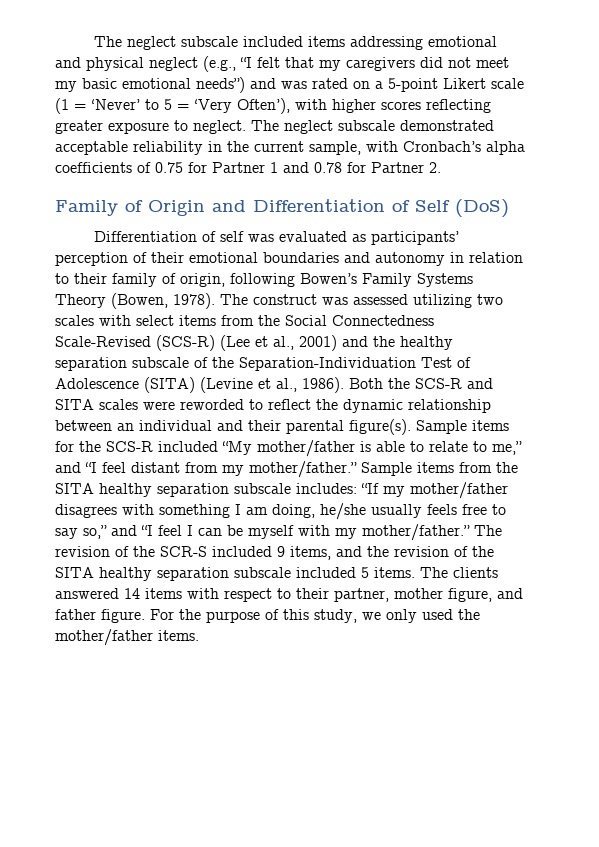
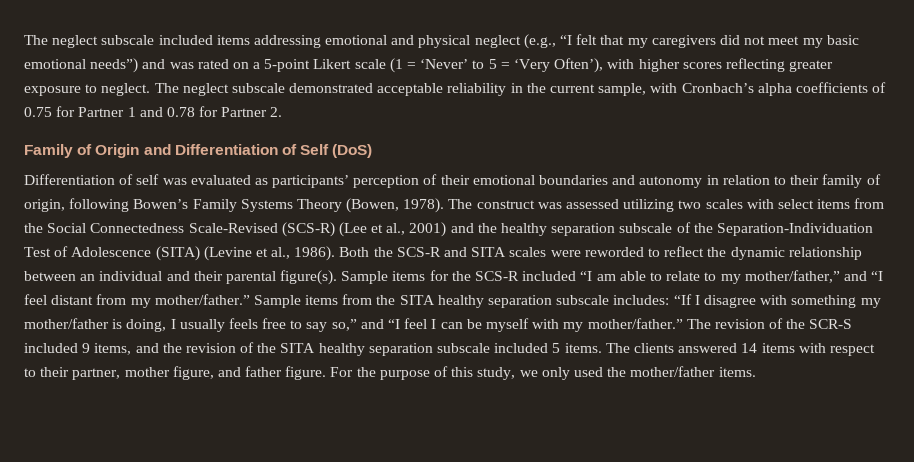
- Sample items for the SCS-R included “My mother/father is able to relate to me,” and “I feel distant from my mother/father.”
+ Sample items for the SCS-R included “I am able to relate to my mother/father,” and “I feel distant from my mother/father.”
- Sample items from the SITA healthy separation subscale includes: “If my mother/father disagrees with something I am doing, he/she usually feels free to say so,” and “I feel I can be myself with my mother/father.”
+ Sample items from the SITA healthy separation subscale includes: “If I disagree with something my mother/father is doing, I usually feels free to say so,” and “I feel I can be myself with my mother/father.”

